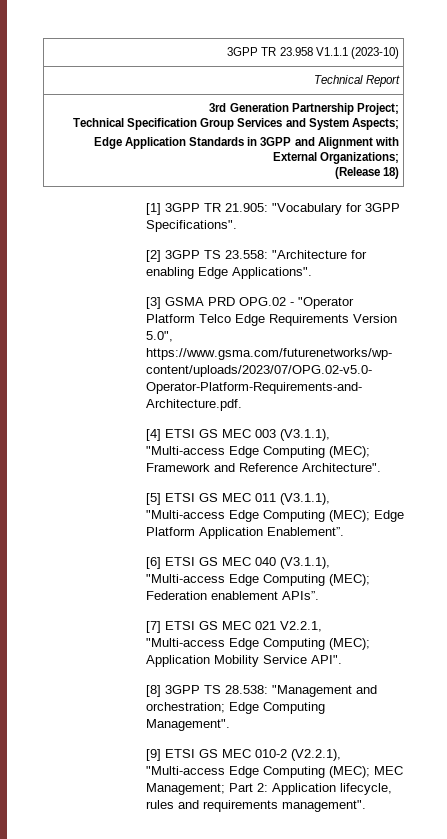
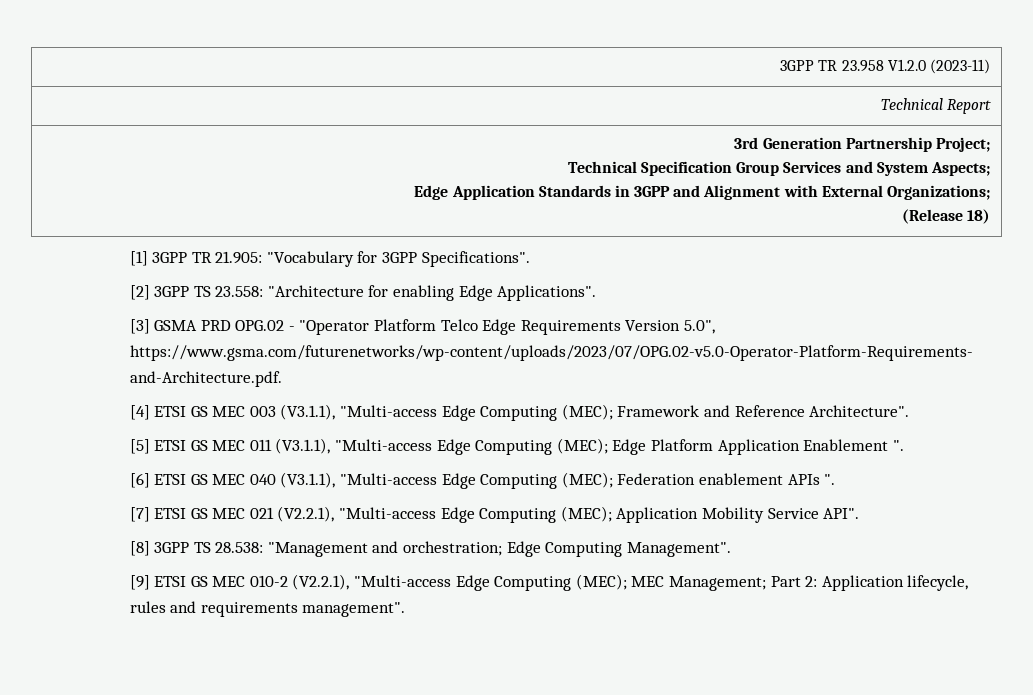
- 3GPP TR 23.958 V1.1.1 (2023-10)
+ 3GPP TR 23.958 V1.2.0 (2023-11)
- [5] ETSI GS MEC 011 (V3.1.1), "Multi-access Edge Computing (MEC); Edge Platform Application Enablement”.
+ [5] ETSI GS MEC 011 (V3.1.1), "Multi-access Edge Computing (MEC); Edge Platform Application Enablement ".
- [6] ETSI GS MEC 040 (V3.1.1), "Multi-access Edge Computing (MEC); Federation enablement APIs”.
+ [6] ETSI GS MEC 040 (V3.1.1), "Multi-access Edge Computing (MEC); Federation enablement APIs ".
- [7] ETSI GS MEC 021 V2.2.1, "Multi-access Edge Computing (MEC); Application Mobility Service API".
+ [7] ETSI GS MEC 021 (V2.2.1), "Multi-access Edge Computing (MEC); Application Mobility Service API".

